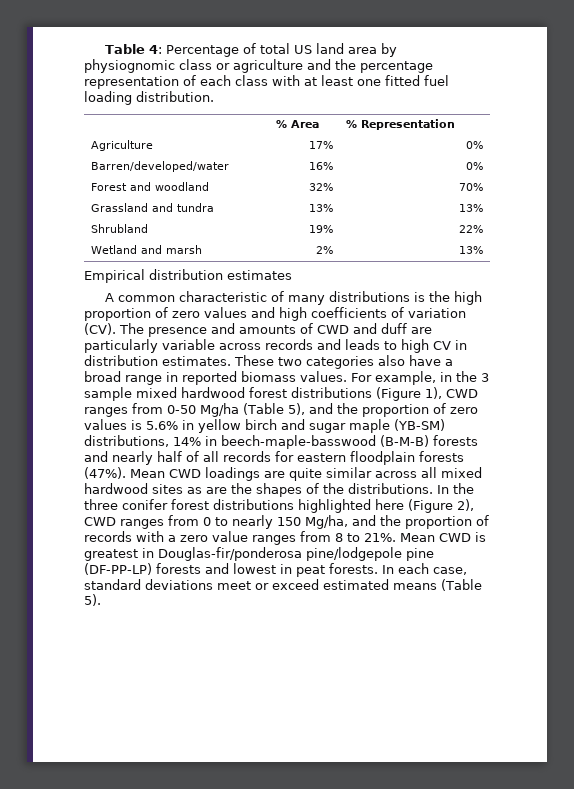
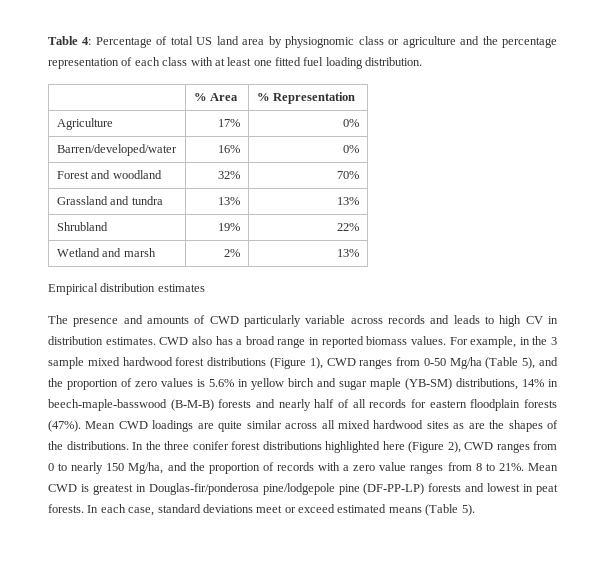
- A common characteristic of many distributions is the high proportion of zero values and high coefficients of variation (CV). The presence and amounts of CWD and duff are particularly variable across records and leads to high CV in distribution estimates.
+ The presence and amounts of CWD particularly variable across records and leads to high CV in distribution estimates.
- These two categories also have a broad range in reported biomass values.
+ CWD also has a broad range in reported biomass values.

